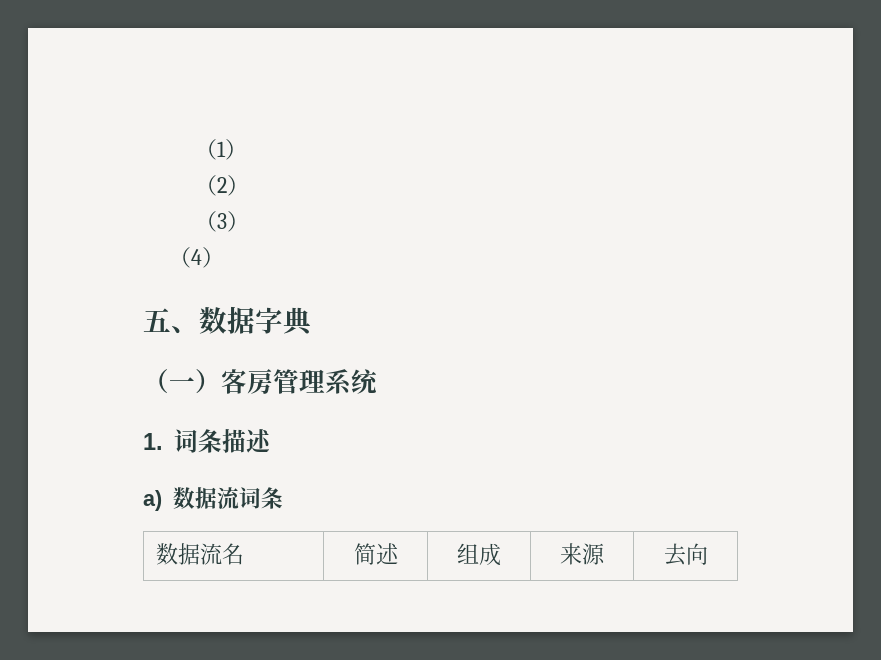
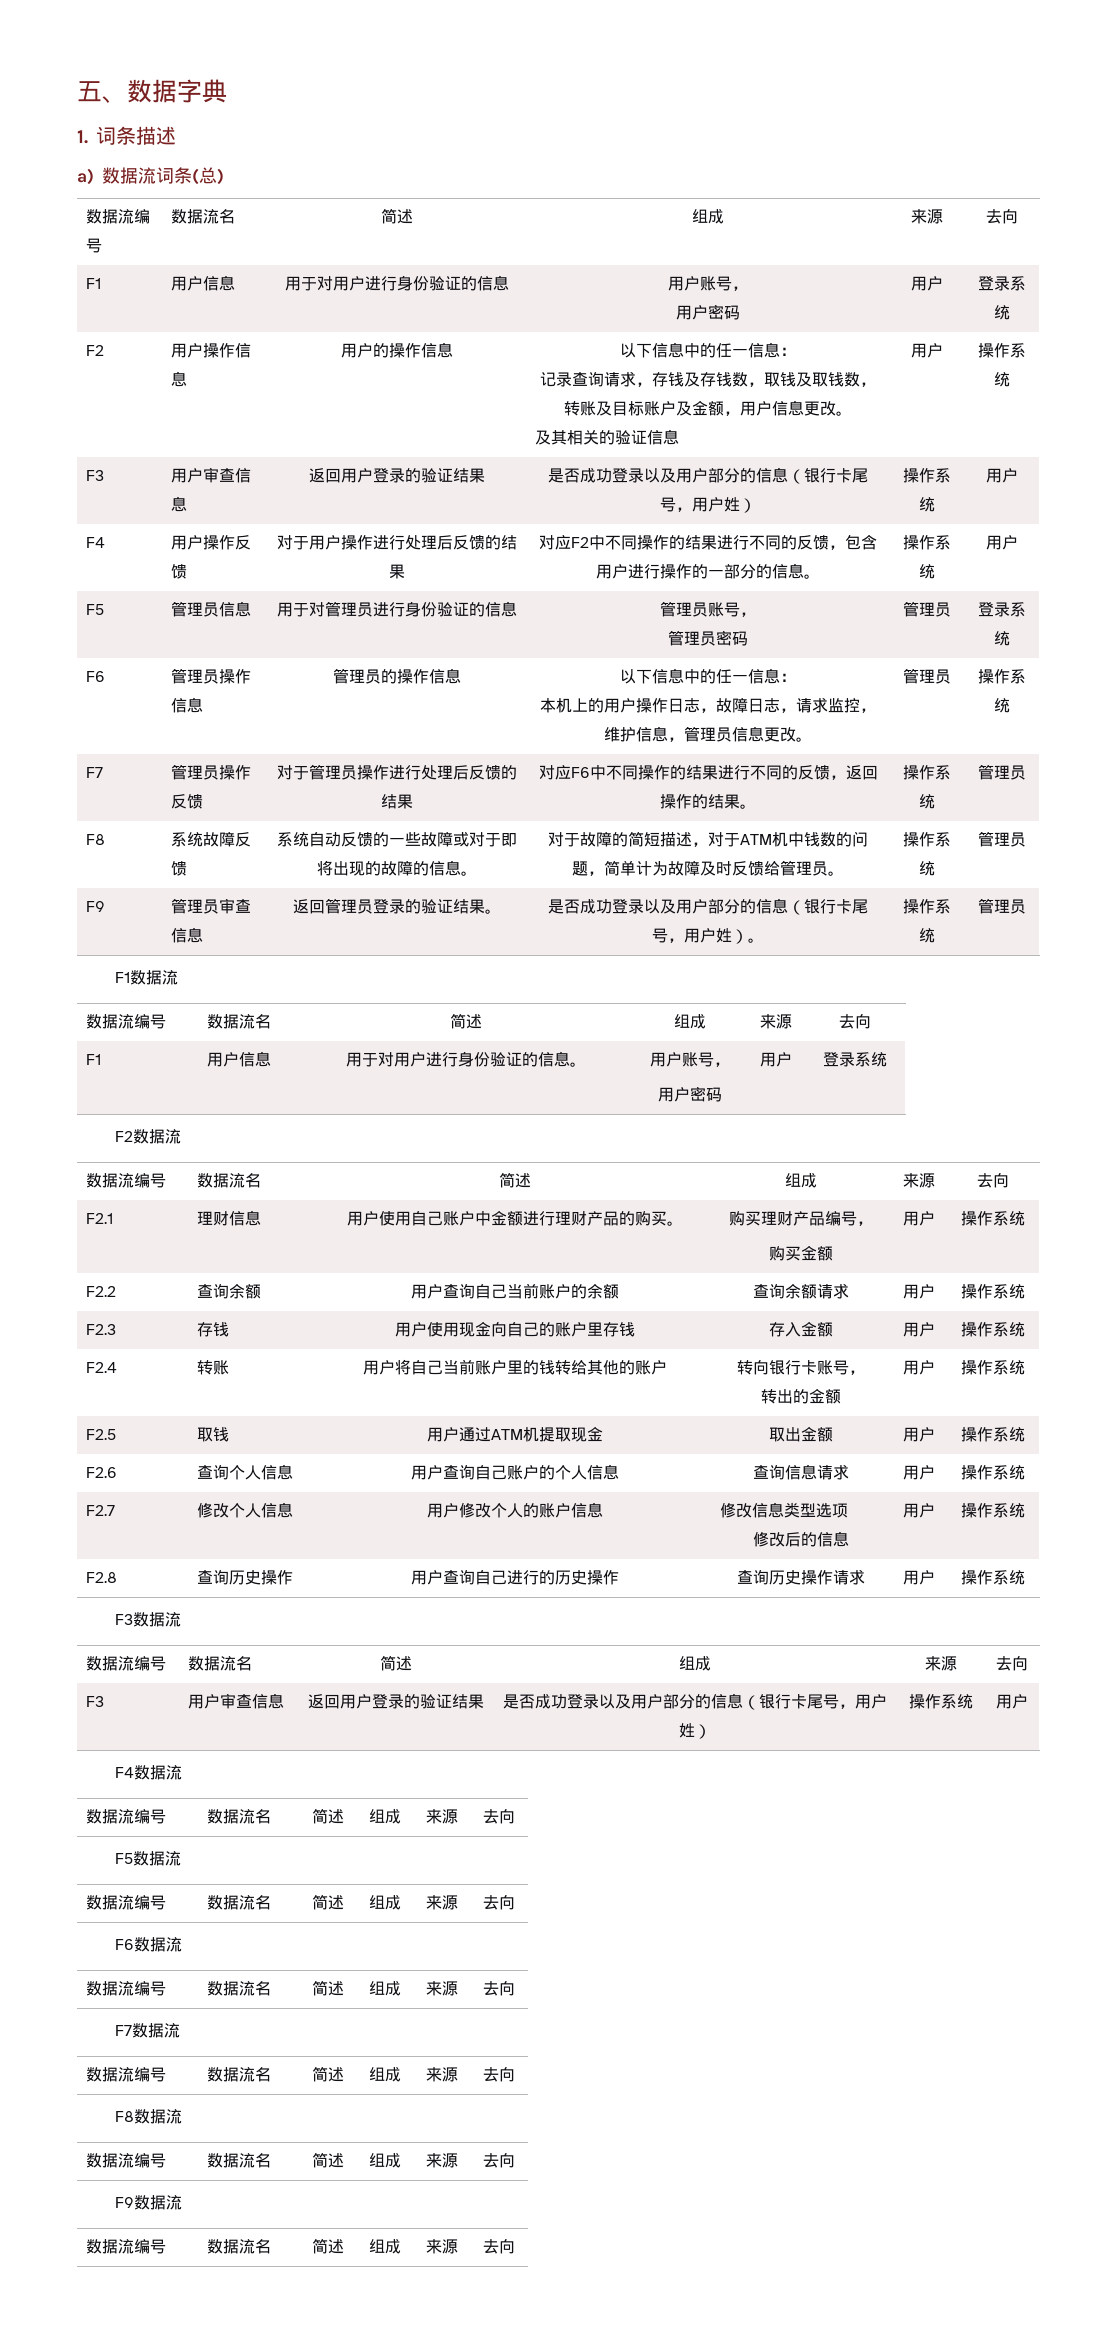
- （1）
- （2）
- （3）
- （4）
- （一）客房管理系统
- a)数据流词条
- 数据流名 | 简述 | 组成 | 来源 | 去向
+ a)数据流词条(总)
+ 数据流编号 | 数据流名 | 简述 | 组成 | 来源 | 去向
+ F1 | 用户信息 | 用于对用户进行身份验证的信息 | 用户账号，
+ 用户密码 | 用户 | 登录系统
+ F2 | 用户操作信息 | 用户的操作信息 | 以下信息中的任一信息：
+ 记录查询请求，存钱及存钱数，取钱及取钱数，转账及目标账户及金额，用户信息更改。
+ 及其相关的验证信息 | 用户 | 操作系统
+ F3 | 用户审查信息 | 返回用户登录的验证结果 | 是否成功登录以及用户部分的信息（银行卡尾号，用户姓） | 操作系统 | 用户
+ F4 | 用户操作反馈 | 对于用户操作进行处理后反馈的结果 | 对应F2中不同操作的结果进行不同的反馈，包含用户进行操作的一部分的信息。 | 操作系统 | 用户
+ F5 | 管理员信息 | 用于对管理员进行身份验证的信息 | 管理员账号，
+ 管理员密码 | 管理员 | 登录系统
+ F6 | 管理员操作信息 | 管理员的操作信息 | 以下信息中的任一信息：
+ 本机上的用户操作日志，故障日志，请求监控，维护信息，管理员信息更改。 | 管理员 | 操作系统
+ F7 | 管理员操作反馈 | 对于管理员操作进行处理后反馈的结果 | 对应F6中不同操作的结果进行不同的反馈，返回操作的结果。 | 操作系统 | 管理员
+ F8 | 系统故障反馈 | 系统自动反馈的一些故障或对于即将出现的故障的信息。 | 对于故障的简短描述，对于ATM机中钱数的问题，简单计为故障及时反馈给管理员。 | 操作系统 | 管理员
+ F9 | 管理员审查信息 | 返回管理员登录的验证结果。 | 是否成功登录以及用户部分的信息（银行卡尾号，用户姓）。 | 操作系统 | 管理员
+ F1数据流
+ 数据流编号 | 数据流名 | 简述 | 组成 | 来源 | 去向
+ F1 | 用户信息 | 用于对用户进行身份验证的信息。 | 用户账号，
+ 用户密码 | 用户 | 登录系统
+ F2数据流
+ 数据流编号 | 数据流名 | 简述 | 组成 | 来源 | 去向
+ F2.1 | 理财信息 | 用户使用自己账户中金额进行理财产品的购买。 | 购买理财产品编号，
+ 购买金额 | 用户 | 操作系统
+ F2.2 | 查询余额 | 用户查询自己当前账户的余额 | 查询余额请求 | 用户 | 操作系统
+ F2.3 | 存钱 | 用户使用现金向自己的账户里存钱 | 存入金额 | 用户 | 操作系统
+ F2.4 | 转账 | 用户将自己当前账户里的钱转给其他的账户 | 转向银行卡账号，
+ 转出的金额 | 用户 | 操作系统
+ F2.5 | 取钱 | 用户通过ATM机提取现金 | 取出金额 | 用户 | 操作系统
+ F2.6 | 查询个人信息 | 用户查询自己账户的个人信息 | 查询信息请求 | 用户 | 操作系统
+ F2.7 | 修改个人信息 | 用户修改个人的账户信息 | 修改信息类型选项
+ 修改后的信息 | 用户 | 操作系统
+ F2.8 | 查询历史操作 | 用户查询自己进行的历史操作 | 查询历史操作请求 | 用户 | 操作系统
+ F3数据流
+ 数据流编号 | 数据流名 | 简述 | 组成 | 来源 | 去向
+ F3 | 用户审查信息 | 返回用户登录的验证结果 | 是否成功登录以及用户部分的信息（银行卡尾号，用户姓） | 操作系统 | 用户
+ F4数据流
+ 数据流编号 | 数据流名 | 简述 | 组成 | 来源 | 去向
+ F5数据流
+ 数据流编号 | 数据流名 | 简述 | 组成 | 来源 | 去向
+ F6数据流
+ 数据流编号 | 数据流名 | 简述 | 组成 | 来源 | 去向
+ F7数据流
+ 数据流编号 | 数据流名 | 简述 | 组成 | 来源 | 去向
+ F8数据流
+ 数据流编号 | 数据流名 | 简述 | 组成 | 来源 | 去向
+ F9数据流
+ 数据流编号 | 数据流名 | 简述 | 组成 | 来源 | 去向

